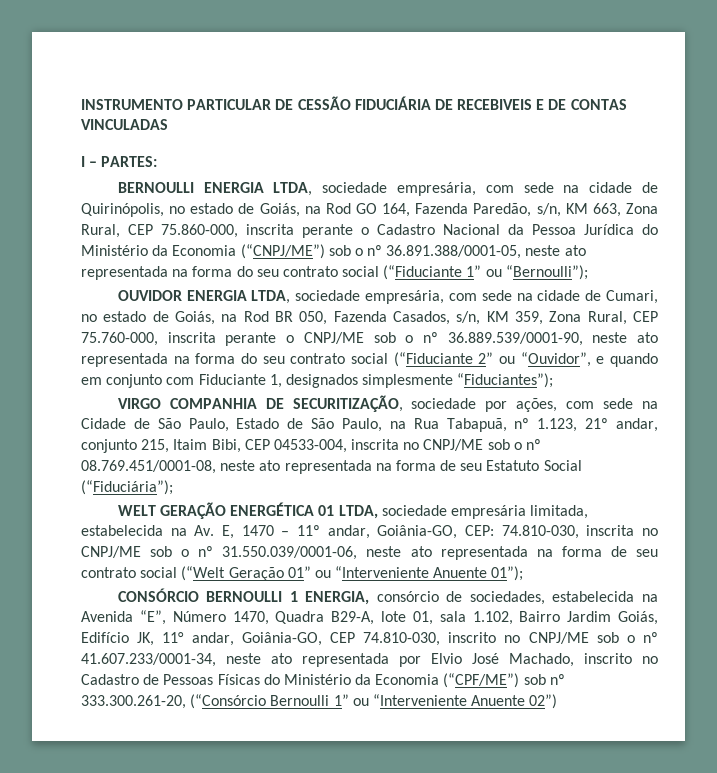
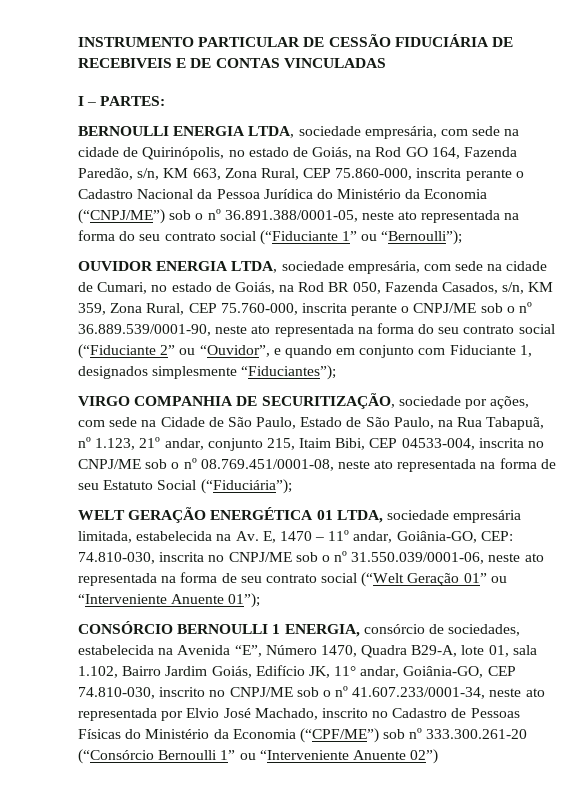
- CONSÓRCIO BERNOULLI 1 ENERGIA, consórcio de sociedades, estabelecida na Avenida “E”, Número 1470, Quadra B29-A, lote 01, sala 1.102, Bairro Jardim Goiás, Edifício JK, 11° andar, Goiânia-GO, CEP 74.810-030, inscrito no CNPJ/ME sob o nº 41.607.233/0001-34, neste ato representada por Elvio José Machado, inscrito no Cadastro de Pessoas Físicas do Ministério da Economia (“CPF/ME”) sob nº 333.300.261-20, (“Consórcio Bernoulli 1” ou “Interveniente Anuente 02”)
+ CONSÓRCIO BERNOULLI 1 ENERGIA, consórcio de sociedades, estabelecida na Avenida “E”, Número 1470, Quadra B29-A, lote 01, sala 1.102, Bairro Jardim Goiás, Edifício JK, 11° andar, Goiânia-GO, CEP 74.810-030, inscrito no CNPJ/ME sob o nº 41.607.233/0001-34, neste ato representada por Elvio José Machado, inscrito no Cadastro de Pessoas Físicas do Ministério da Economia (“CPF/ME”) sob nº 333.300.261-20 (“Consórcio Bernoulli 1” ou “Interveniente Anuente 02”)

